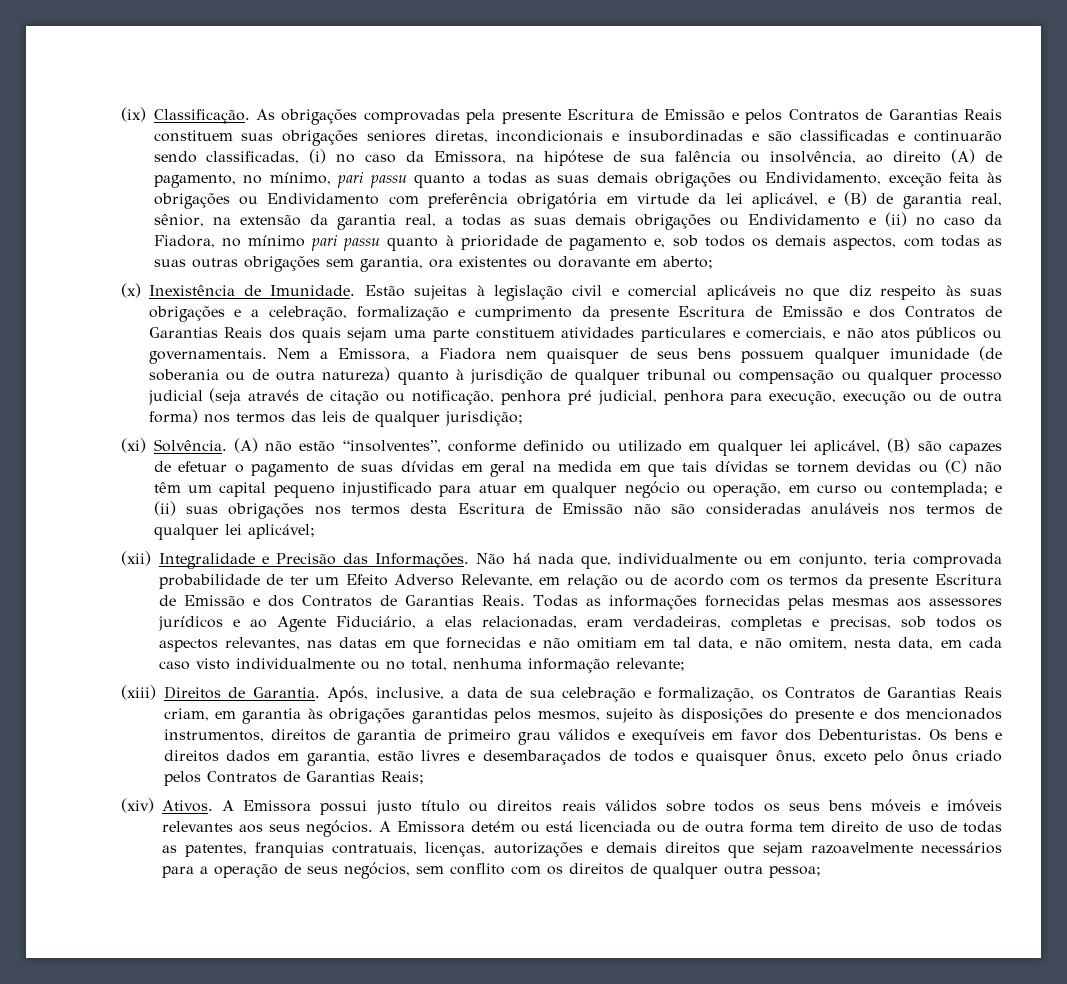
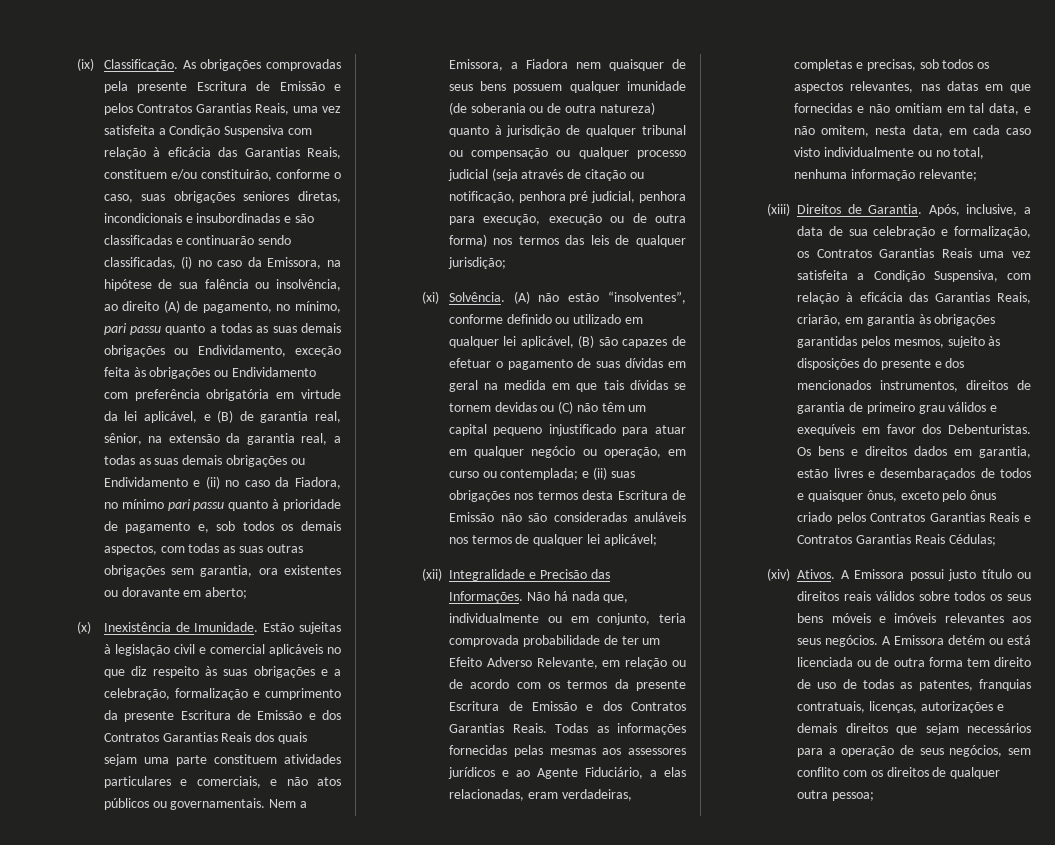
- As obrigações comprovadas pela presente Escritura de Emissão e pelos Contratos de Garantias Reais constituem suas obrigações seniores diretas, incondicionais e insubordinadas e são classificadas e continuarão sendo classificadas, (i) no caso da Emissora, na hipótese de sua falência ou insolvência, ao direito (A) de pagamento, no mínimo, pari passu quanto a todas as suas demais obrigações ou Endividamento, exceção feita às obrigações ou Endividamento com preferência obrigatória em virtude da lei aplicável, e (B) de garantia real, sênior, na extensão da garantia real, a todas as suas demais obrigações ou Endividamento e (ii) no caso da Fiadora, no mínimo pari passu quanto à prioridade de pagamento e, sob todos os demais aspectos, com todas as suas outras obrigações sem garantia, ora existentes ou doravante em aberto;
+ As obrigações comprovadas pela presente Escritura de Emissão e pelos Contratos Garantias Reais, uma vez satisfeita a Condição Suspensiva com relação à eficácia das Garantias Reais, constituem e/ou constituirão, conforme o caso, suas obrigações seniores diretas, incondicionais e insubordinadas e são classificadas e continuarão sendo classificadas, (i) no caso da Emissora, na hipótese de sua falência ou insolvência, ao direito (A) de pagamento, no mínimo, pari passu quanto a todas as suas demais obrigações ou Endividamento, exceção feita às obrigações ou Endividamento com preferência obrigatória em virtude da lei aplicável, e (B) de garantia real, sênior, na extensão da garantia real, a todas as suas demais obrigações ou Endividamento e (ii) no caso da Fiadora, no mínimo pari passu quanto à prioridade de pagamento e, sob todos os demais aspectos, com todas as suas outras obrigações sem garantia, ora existentes ou doravante em aberto;
- Estão sujeitas à legislação civil e comercial aplicáveis no que diz respeito às suas obrigações e a celebração, formalização e cumprimento da presente Escritura de Emissão e dos Contratos de Garantias Reais dos quais sejam uma parte constituem atividades particulares e comerciais, e não atos públicos ou governamentais.
+ Estão sujeitas à legislação civil e comercial aplicáveis no que diz respeito às suas obrigações e a celebração, formalização e cumprimento da presente Escritura de Emissão e dos Contratos Garantias Reais dos quais sejam uma parte constituem atividades particulares e comerciais, e não atos públicos ou governamentais.
- Não há nada que, individualmente ou em conjunto, teria comprovada probabilidade de ter um Efeito Adverso Relevante, em relação ou de acordo com os termos da presente Escritura de Emissão e dos Contratos de Garantias Reais.
+ Não há nada que, individualmente ou em conjunto, teria comprovada probabilidade de ter um Efeito Adverso Relevante, em relação ou de acordo com os termos da presente Escritura de Emissão e dos Contratos Garantias Reais.
- Após, inclusive, a data de sua celebração e formalização, os Contratos de Garantias Reais criam, em garantia às obrigações garantidas pelos mesmos, sujeito às disposições do presente e dos mencionados instrumentos, direitos de garantia de primeiro grau válidos e exequíveis em favor dos Debenturistas.
+ Após, inclusive, a data de sua celebração e formalização, os Contratos Garantias Reais uma vez satisfeita a Condição Suspensiva, com relação à eficácia das Garantias Reais, criarão, em garantia às obrigações garantidas pelos mesmos, sujeito às disposições do presente e dos mencionados instrumentos, direitos de garantia de primeiro grau válidos e exequíveis em favor dos Debenturistas.
- Os bens e direitos dados em garantia, estão livres e desembaraçados de todos e quaisquer ônus, exceto pelo ônus criado pelos Contratos de Garantias Reais;
+ Os bens e direitos dados em garantia, estão livres e desembaraçados de todos e quaisquer ônus, exceto pelo ônus criado pelos Contratos Garantias Reais e Contratos Garantias Reais Cédulas;
- A Emissora detém ou está licenciada ou de outra forma tem direito de uso de todas as patentes, franquias contratuais, licenças, autorizações e demais direitos que sejam razoavelmente necessários para a operação de seus negócios, sem conflito com os direitos de qualquer outra pessoa;
+ A Emissora detém ou está licenciada ou de outra forma tem direito de uso de todas as patentes, franquias contratuais, licenças, autorizações e demais direitos que sejam necessários para a operação de seus negócios, sem conflito com os direitos de qualquer outra pessoa;

